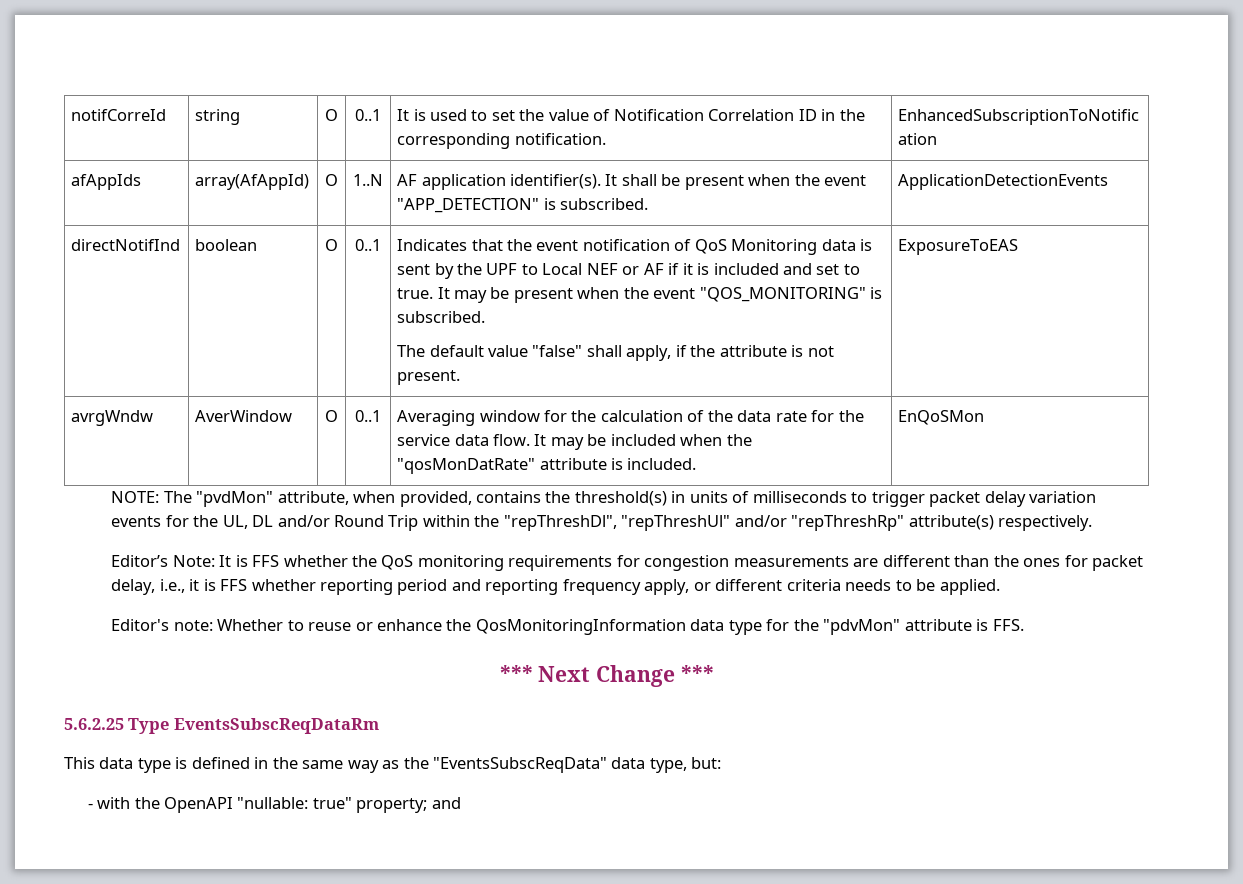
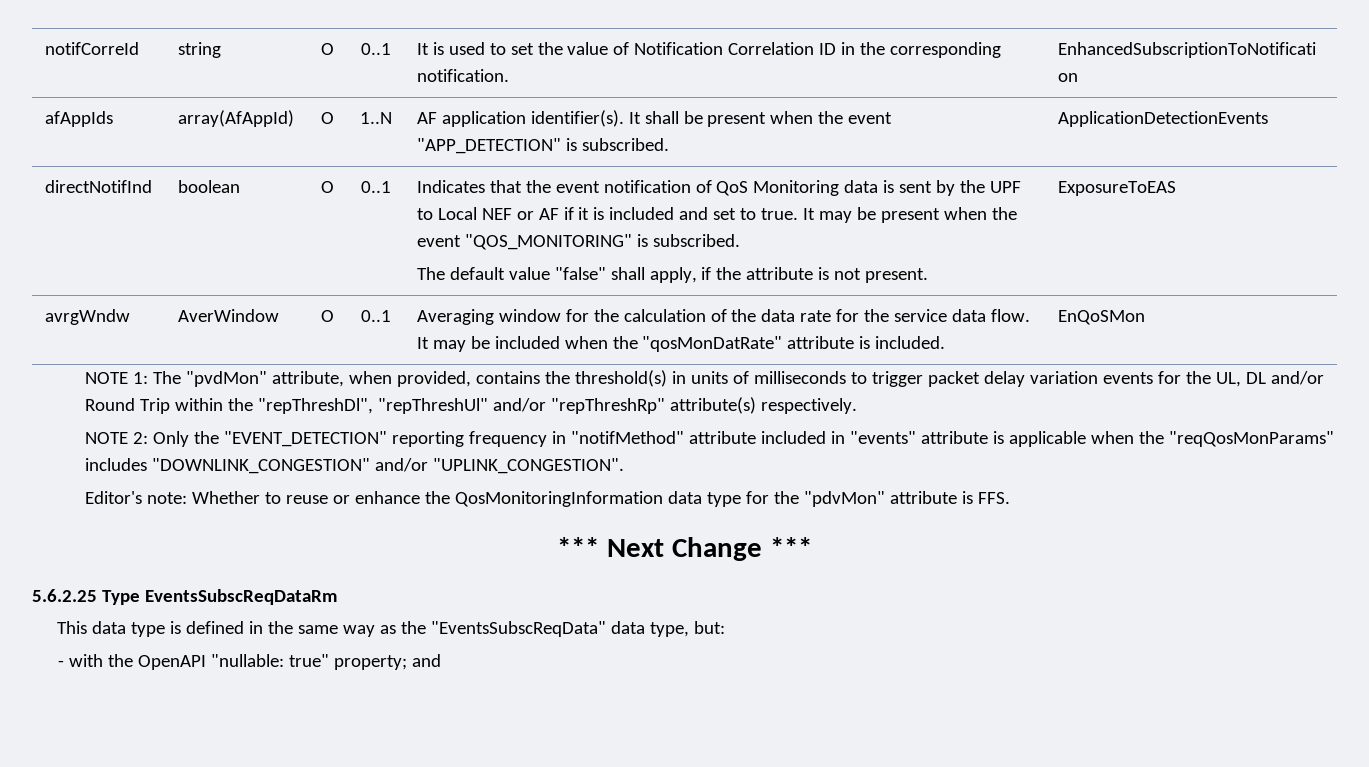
- NOTE: The "pvdMon" attribute, when provided, contains the threshold(s) in units of milliseconds to trigger packet delay variation events for the UL, DL and/or Round Trip within the "repThreshDl", "repThreshUl" and/or "repThreshRp" attribute(s) respectively.
+ NOTE 1: The "pvdMon" attribute, when provided, contains the threshold(s) in units of milliseconds to trigger packet delay variation events for the UL, DL and/or Round Trip within the "repThreshDl", "repThreshUl" and/or "repThreshRp" attribute(s) respectively.
- Editor’s Note: It is FFS whether the QoS monitoring requirements for congestion measurements are different than the ones for packet delay, i.e., it is FFS whether reporting period and reporting frequency apply, or different criteria needs to be applied.
+ NOTE 2: Only the "EVENT_DETECTION" reporting frequency in "notifMethod" attribute included in "events" attribute is applicable when the "reqQosMonParams" includes "DOWNLINK_CONGESTION" and/or "UPLINK_CONGESTION".

